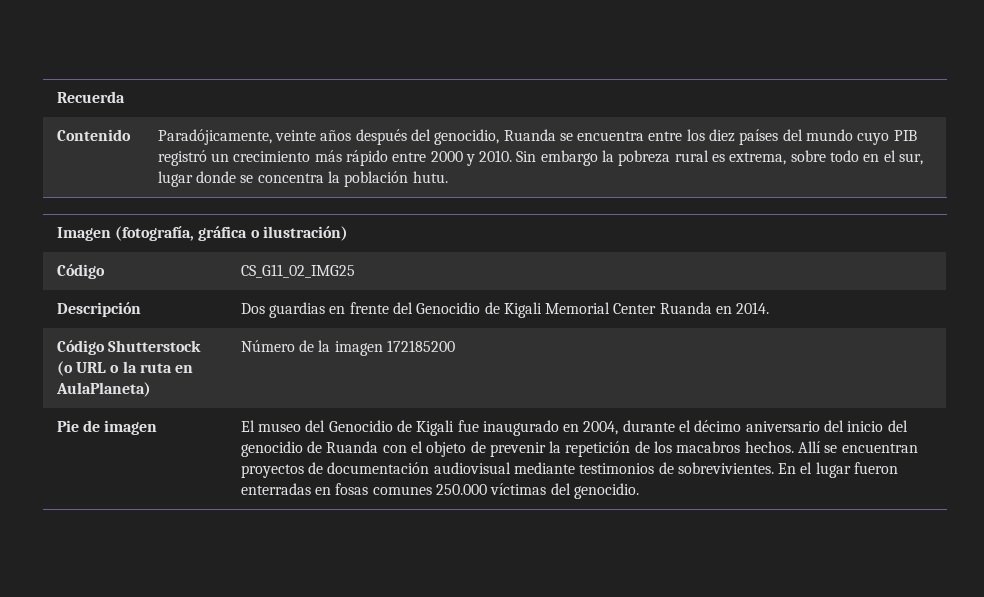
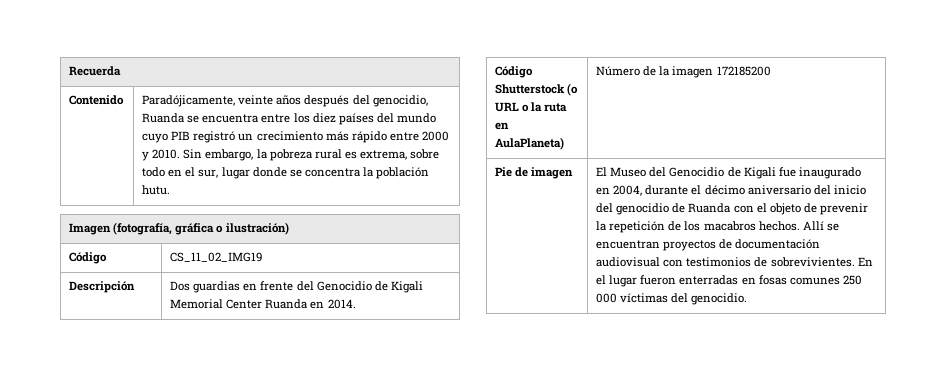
- Sin embargo la pobreza rural es extrema, sobre todo en el sur, lugar donde se concentra la población hutu.
+ Sin embargo, la pobreza rural es extrema, sobre todo en el sur, lugar donde se concentra la población hutu.
- Código | CS_G11_02_IMG25
+ Código | CS_11_02_IMG19
- El museo del Genocidio de Kigali fue inaugurado en 2004, durante el décimo aniversario del inicio del genocidio de Ruanda con el objeto de prevenir la repetición de los macabros hechos.
+ El Museo del Genocidio de Kigali fue inaugurado en 2004, durante el décimo aniversario del inicio del genocidio de Ruanda con el objeto de prevenir la repetición de los macabros hechos.
- Allí se encuentran proyectos de documentación audiovisual mediante testimonios de sobrevivientes.
+ Allí se encuentran proyectos de documentación audiovisual con testimonios de sobrevivientes.
- En el lugar fueron enterradas en fosas comunes 250.000 víctimas del genocidio.
+ En el lugar fueron enterradas en fosas comunes 250 000 víctimas del genocidio.

